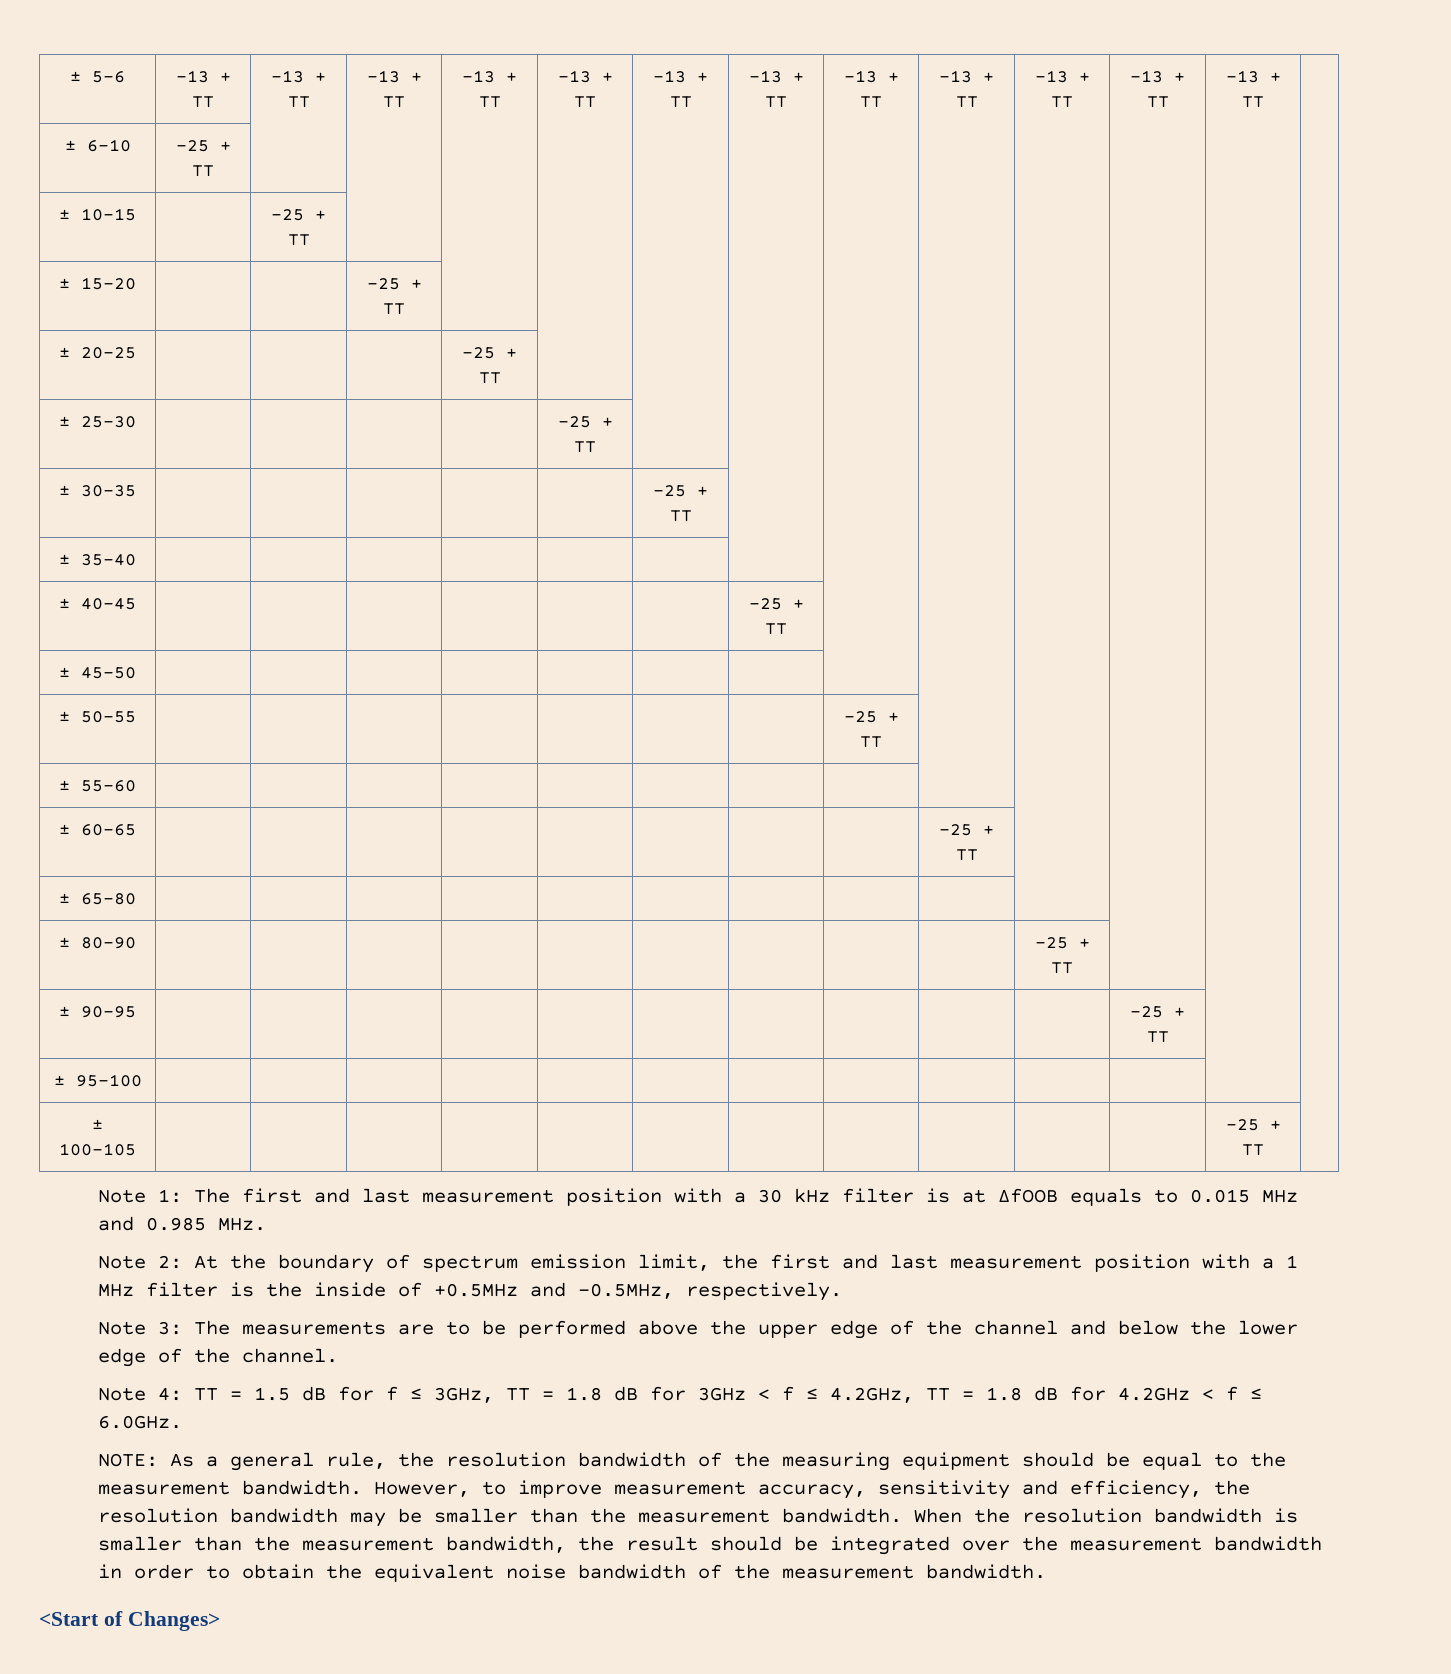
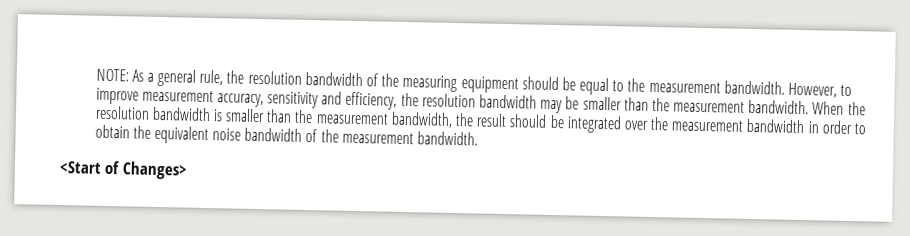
- ± 5-6 | -13 + TT | -13 + TT | -13 + TT | -13 + TT | -13 + TT | -13 + TT | -13 + TT | -13 + TT | -13 + TT | -13 + TT | -13 + TT | -13 + TT |
- ± 6-10 | -25 + TT | | | | | | | | | | | |
- ± 10-15 | | -25 + TT | | | | | | | | | | |
- ± 15-20 | | | -25 + TT | | | | | | | | | |
- ± 20-25 | | | | -25 + TT | | | | | | | | |
- ± 25-30 | | | | | -25 + TT | | | | | | | |
- ± 30-35 | | | | | | -25 + TT | | | | | | |
- ± 35-40 | | | | | | | | | | | | |
- ± 40-45 | | | | | | | -25 + TT | | | | | |
- ± 45-50 | | | | | | | | | | | | |
- ± 50-55 | | | | | | | | -25 + TT | | | | |
- ± 55-60 | | | | | | | | | | | | |
- ± 60-65 | | | | | | | | | -25 + TT | | | |
- ± 65-80 | | | | | | | | | | | | |
- ± 80-90 | | | | | | | | | | -25 + TT | | |
- ± 90-95 | | | | | | | | | | | -25 + TT | |
- ± 95-100 | | | | | | | | | | | | |
- ± 100-105 | | | | | | | | | | | | -25 + TT |
- Note 1: The first and last measurement position with a 30 kHz filter is at ΔfOOB equals to 0.015 MHz and 0.985 MHz.
- Note 2: At the boundary of spectrum emission limit, the first and last measurement position with a 1 MHz filter is the inside of +0.5MHz and -0.5MHz, respectively.
- Note 3: The measurements are to be performed above the upper edge of the channel and below the lower edge of the channel.
- Note 4: TT = 1.5 dB for f ≤ 3GHz, TT = 1.8 dB for 3GHz < f ≤ 4.2GHz, TT = 1.8 dB for 4.2GHz < f ≤ 6.0GHz.

